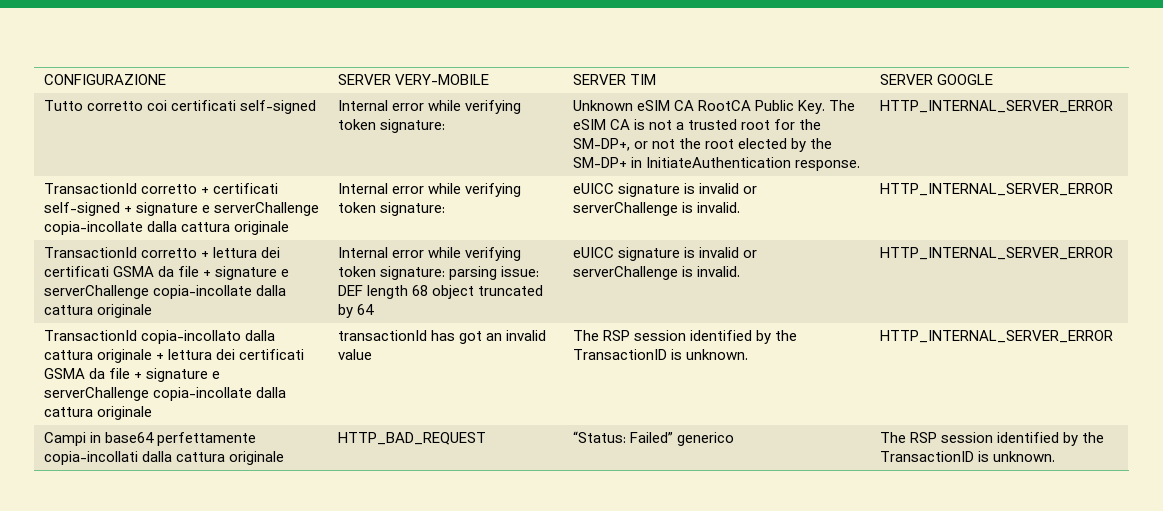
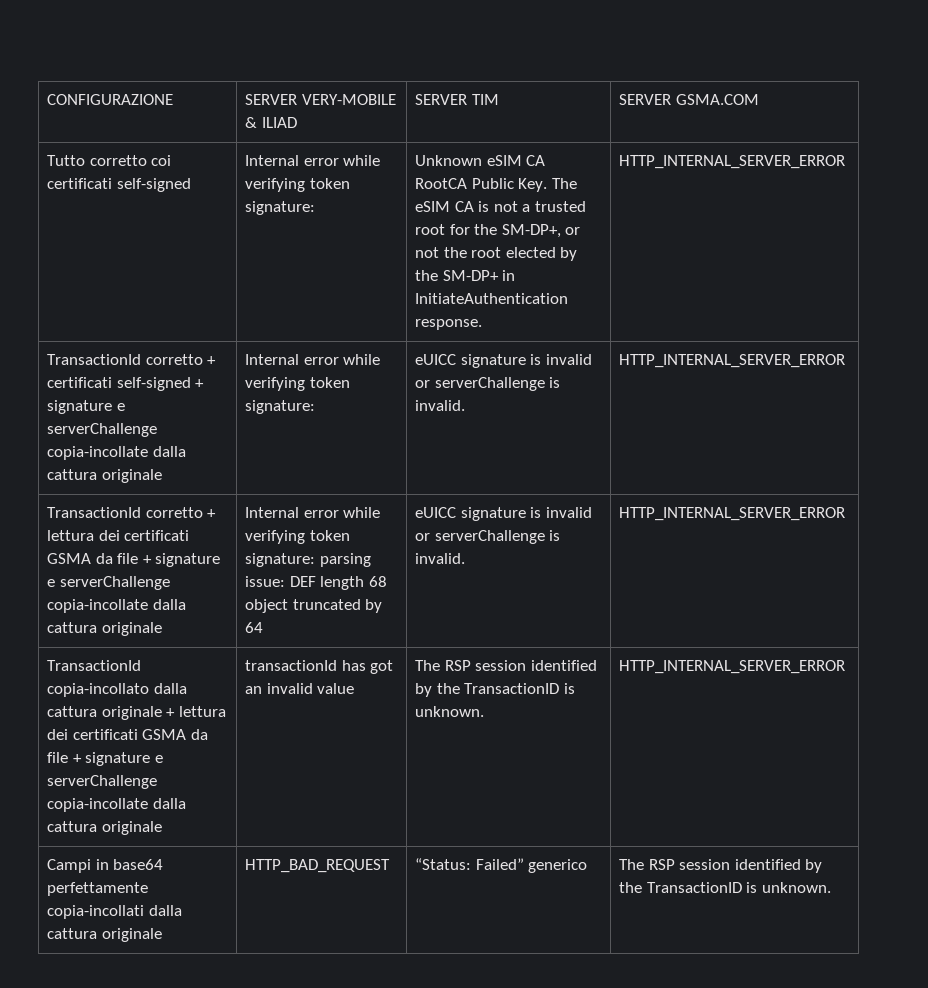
- CONFIGURAZIONE | SERVER VERY-MOBILE | SERVER TIM | SERVER GOOGLE
+ CONFIGURAZIONE | SERVER VERY-MOBILE & ILIAD | SERVER TIM | SERVER GSMA.COM

